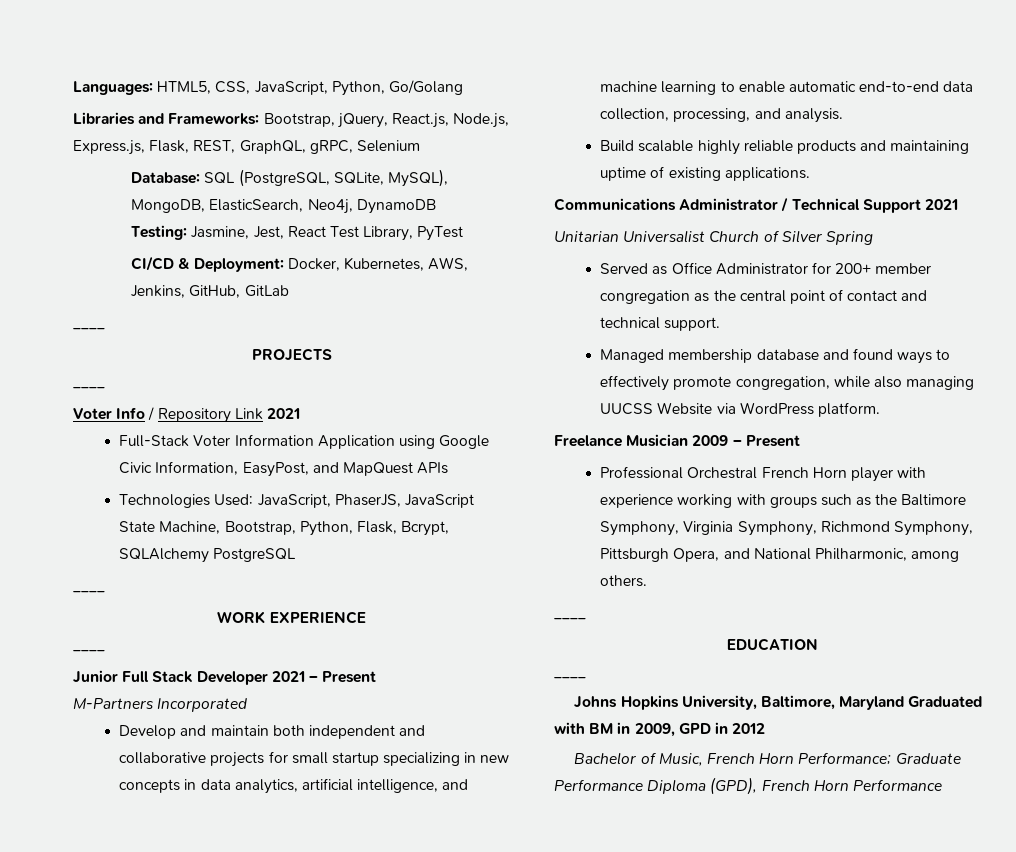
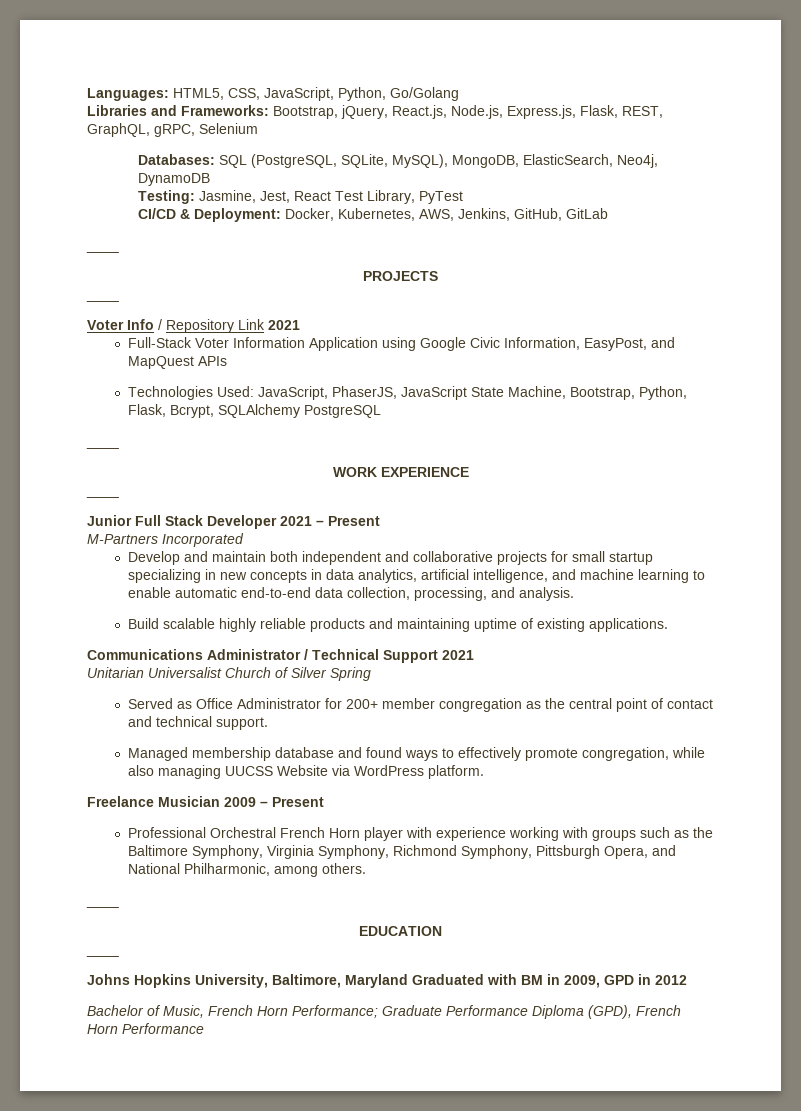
- Database: SQL (PostgreSQL, SQLite, MySQL), MongoDB, ElasticSearch, Neo4j, DynamoDB
+ Databases: SQL (PostgreSQL, SQLite, MySQL), MongoDB, ElasticSearch, Neo4j, DynamoDB

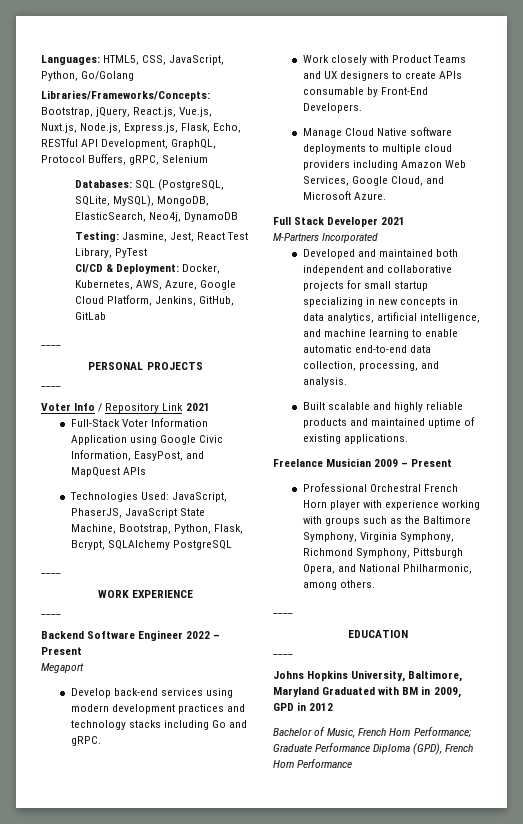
- Libraries and Frameworks: Bootstrap, jQuery, React.js, Node.js, Express.js, Flask, REST, GraphQL, gRPC, Selenium
+ Libraries/Frameworks/Concepts: Bootstrap, jQuery, React.js, Vue.js, Nuxt.js, Node.js, Express.js, Flask, Echo, RESTful API Development, GraphQL, Protocol Buffers, gRPC, Selenium
- CI/CD & Deployment: Docker, Kubernetes, AWS, Jenkins, GitHub, GitLab
+ CI/CD & Deployment: Docker, Kubernetes, AWS, Azure, Google Cloud Platform, Jenkins, GitHub, GitLab
- PROJECTS
+ PERSONAL PROJECTS
- Junior Full Stack Developer 2021 – Present
+ Backend Software Engineer 2022 – Present
+ Megaport
+ Develop back-end services using modern development practices and technology stacks including Go and gRPC.
+ Work closely with Product Teams and UX designers to create APIs consumable by Front-End Developers.
+ Manage Cloud Native software deployments to multiple cloud providers including Amazon Web Services, Google Cloud, and Microsoft Azure.
+ Full Stack Developer 2021
- Develop and maintain both independent and collaborative projects for small startup specializing in new concepts in data analytics, artificial intelligence, and machine learning to enable automatic end-to-end data collection, processing, and analysis.
+ Developed and maintained both independent and collaborative projects for small startup specializing in new concepts in data analytics, artificial intelligence, and machine learning to enable automatic end-to-end data collection, processing, and analysis.
- Build scalable highly reliable products and maintaining uptime of existing applications.
+ Built scalable and highly reliable products and maintained uptime of existing applications.
- Communications Administrator / Technical Support 2021
- Unitarian Universalist Church of Silver Spring
- Served as Office Administrator for 200+ member congregation as the central point of contact and technical support.
- Managed membership database and found ways to effectively promote congregation, while also managing UUCSS Website via WordPress platform.

